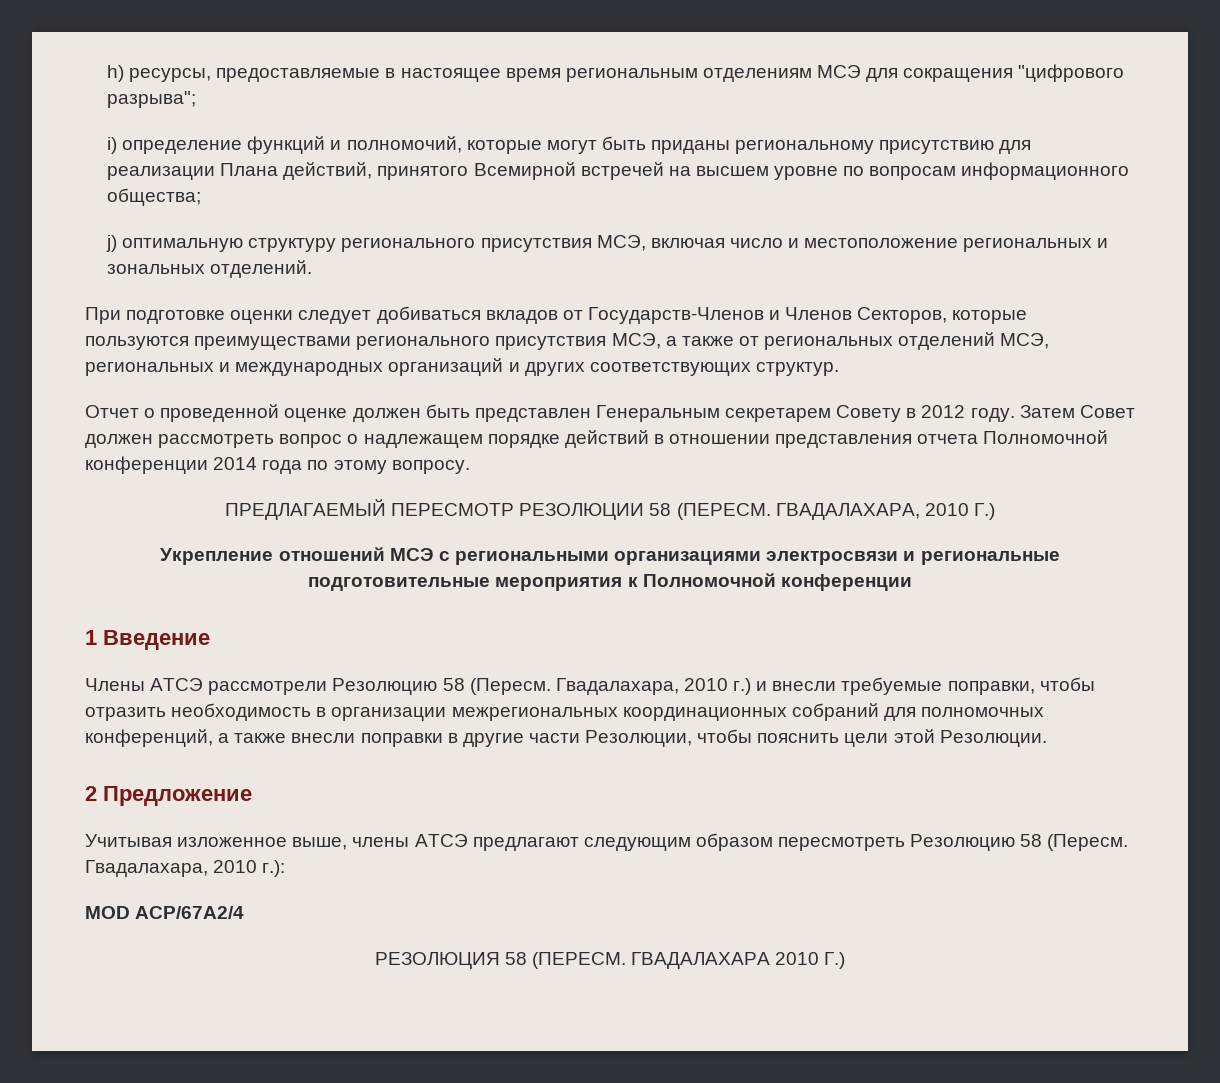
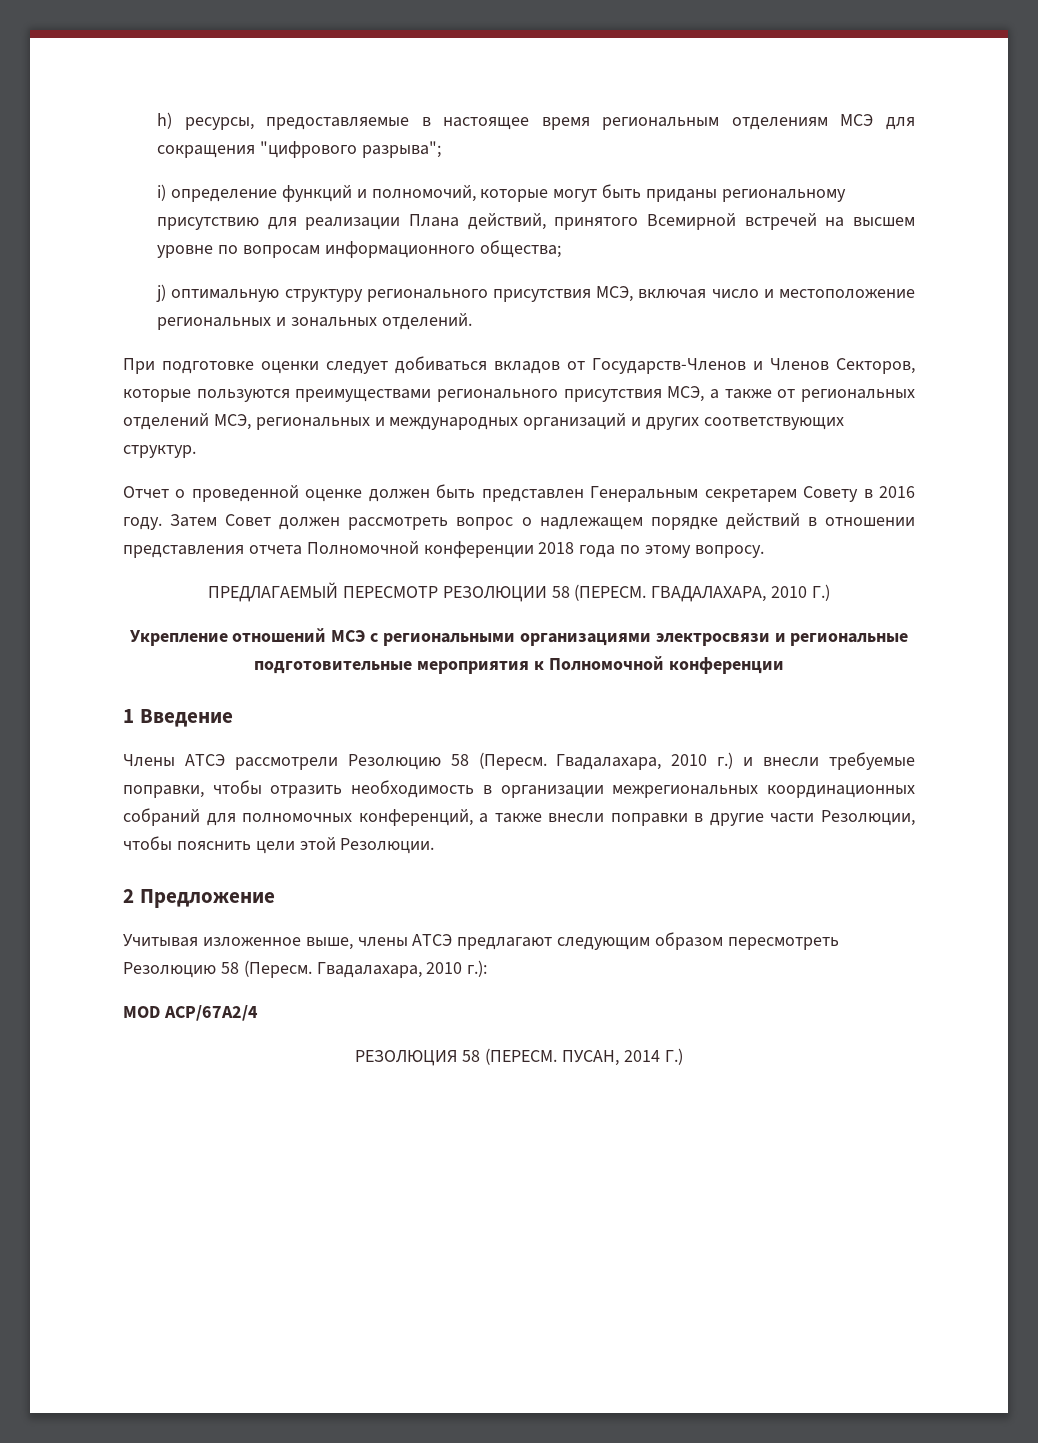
- Отчет о проведенной оценке должен быть представлен Генеральным секретарем Совету в 2012 году.
+ Отчет о проведенной оценке должен быть представлен Генеральным секретарем Совету в 2016 году.
- Затем Совет должен рассмотреть вопрос о надлежащем порядке действий в отношении представления отчета Полномочной конференции 2014 года по этому вопросу.
+ Затем Совет должен рассмотреть вопрос о надлежащем порядке действий в отношении представления отчета Полномочной конференции 2018 года по этому вопросу.
- ГВАДАЛАХАРА 2010 Г.)
+ ПУСАН, 2014 Г.)

